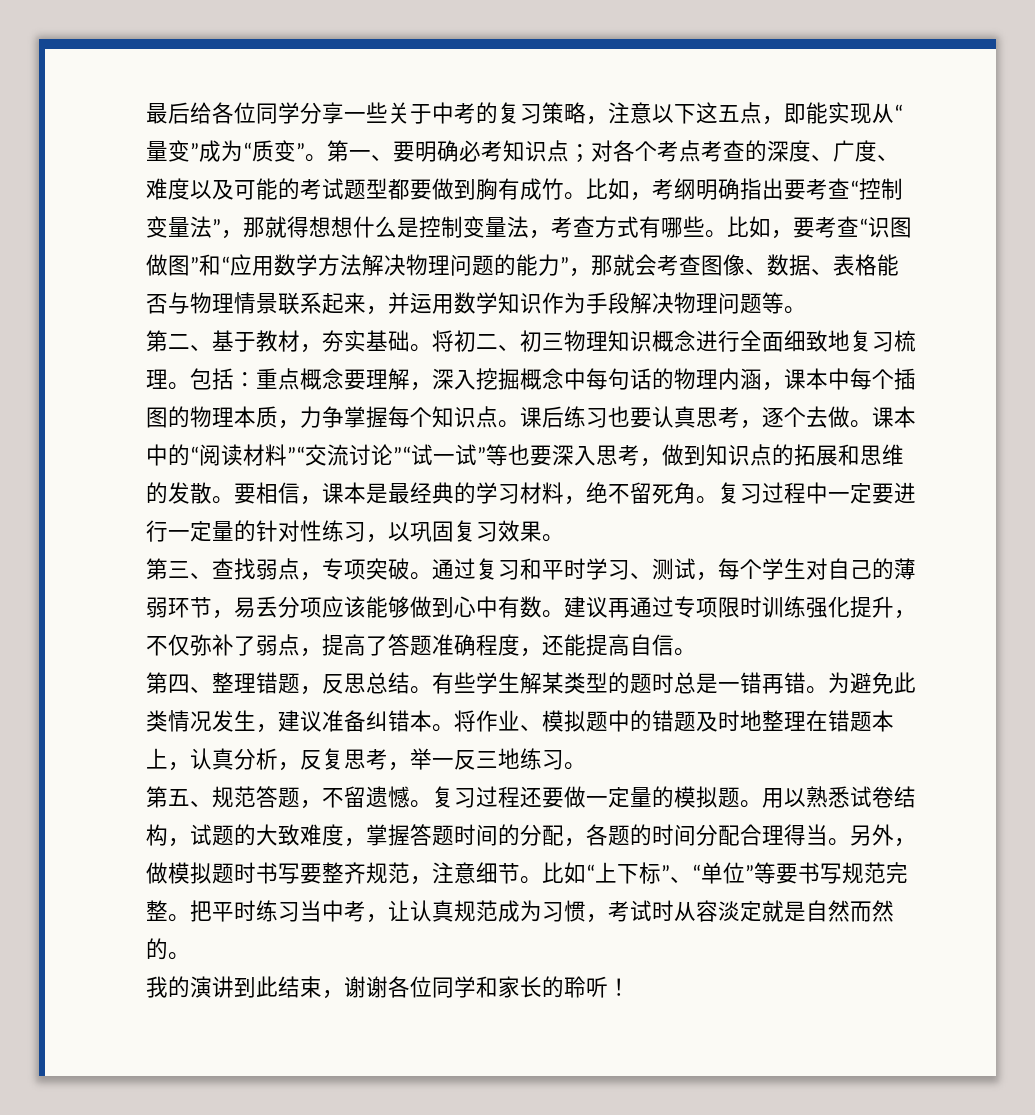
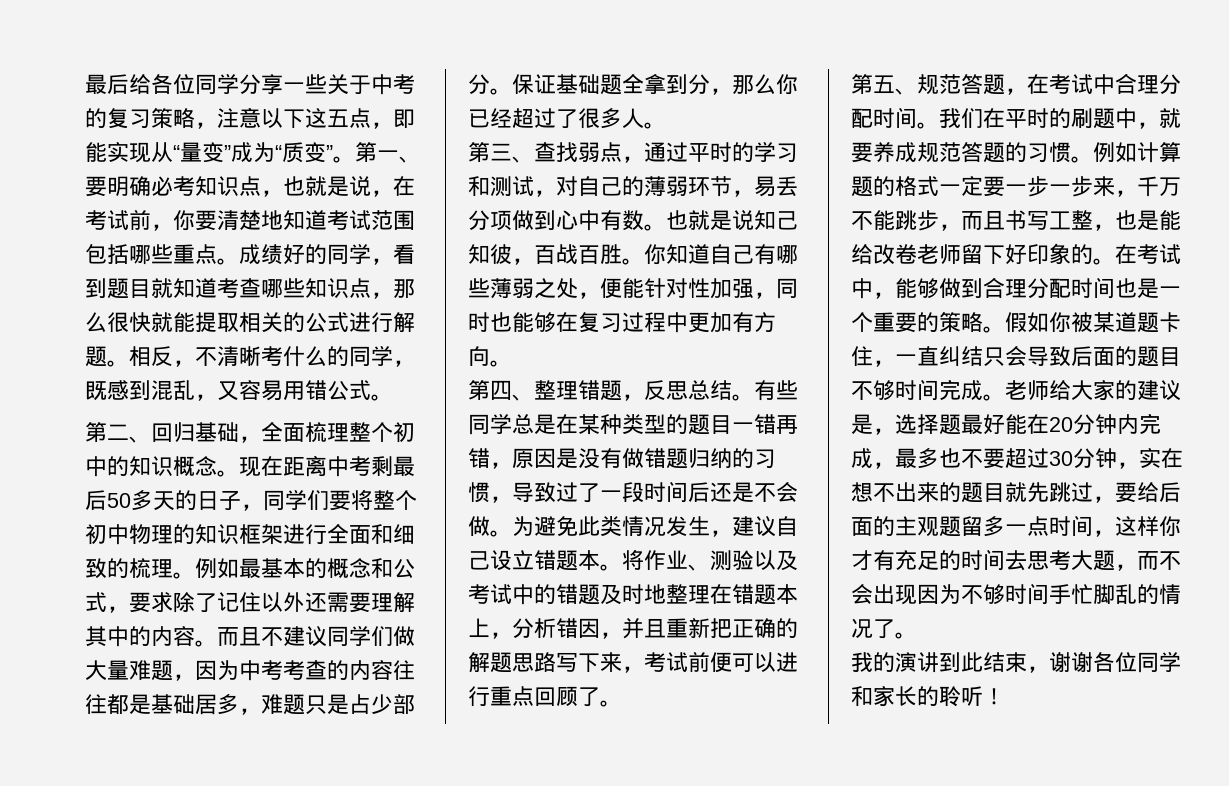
- 第一、要明确必考知识点；对各个考点考查的深度、广度、难度以及可能的考试题型都要做到胸有成竹。比如，考纲明确指出要考查“控制变量法”，那就得想想什么是控制变量法，考查方式有哪些。比如，要考查“识图做图”和“应用数学方法解决物理问题的能力”，那就会考查图像、数据、表格能否与物理情景联系起来，并运用数学知识作为手段解决物理问题等。
- 第二、基于教材，夯实基础。将初二、初三物理知识概念进行全面细致地复习梳理。包括：重点概念要理解，深入挖掘概念中每句话的物理内涵，课本中每个插图的物理本质，力争掌握每个知识点。课后练习也要认真思考，逐个去做。课本中的“阅读材料”“交流讨论”“试一试”等也要深入思考，做到知识点的拓展和思维的发散。要相信，课本是最经典的学习材料，绝不留死角。复习过程中一定要进行一定量的针对性练习，以巩固复习效果。
+ 第一、要明确必考知识点，也就是说，在考试前，你要清楚地知道考试范围包括哪些重点。成绩好的同学，看到题目就知道考查哪些知识点，那么很快就能提取相关的公式进行解题。相反，不清晰考什么的同学，既感到混乱，又容易用错公式。
+ 第二、回归基础，全面梳理整个初中的知识概念。现在距离中考剩最后50多天的日子，同学们要将整个初中物理的知识框架进行全面和细致的梳理。例如最基本的概念和公式，要求除了记住以外还需要理解其中的内容。而且不建议同学们做大量难题，因为中考考查的内容往往都是基础居多，难题只是占少部分。保证基础题全拿到分，那么你已经超过了很多人。
- 第三、查找弱点，专项突破。通过复习和平时学习、测试，每个学生对自己的薄弱环节，易丢分项应该能够做到心中有数。
+ 第三、查找弱点，通过平时的学习和测试，对自己的薄弱环节，易丢分项做到心中有数。
- 建议再通过专项限时训练强化提升，不仅弥补了弱点，提高了答题准确程度，还能提高自信。
+ 也就是说知己知彼，百战百胜。你知道自己有哪些薄弱之处，便能针对性加强，同时也能够在复习过程中更加有方向。
- 有些学生解某类型的题时总是一错再错。
+ 有些同学总是在某种类型的题目一错再错，原因是没有做错题归纳的习惯，导致过了一段时间后还是不会做。
- 为避免此类情况发生，建议准备纠错本。将作业、模拟题中的错题及时地整理在错题本上，认真分析，反复思考，举一反三地练习。
+ 为避免此类情况发生，建议自己设立错题本。将作业、测验以及考试中的错题及时地整理在错题本上，分析错因，并且重新把正确的解题思路写下来，考试前便可以进行重点回顾了。
- 第五、规范答题，不留遗憾。复习过程还要做一定量的模拟题。用以熟悉试卷结构，试题的大致难度，掌握答题时间的分配，各题的时间分配合理得当。另外，做模拟题时书写要整齐规范，注意细节。比如“上下标”、“单位”等要书写规范完整。把平时练习当中考，让认真规范成为习惯，考试时从容淡定就是自然而然的。
+ 第五、规范答题，在考试中合理分配时间。我们在平时的刷题中，就要养成规范答题的习惯。例如计算题的格式一定要一步一步来，千万不能跳步，而且书写工整，也是能给改卷老师留下好印象的。在考试中，能够做到合理分配时间也是一个重要的策略。假如你被某道题卡住，一直纠结只会导致后面的题目不够时间完成。老师给大家的建议是，选择题最好能在20分钟内完成，最多也不要超过30分钟，实在想不出来的题目就先跳过，要给后面的主观题留多一点时间，这样你才有充足的时间去思考大题，而不会出现因为不够时间手忙脚乱的情况了。

